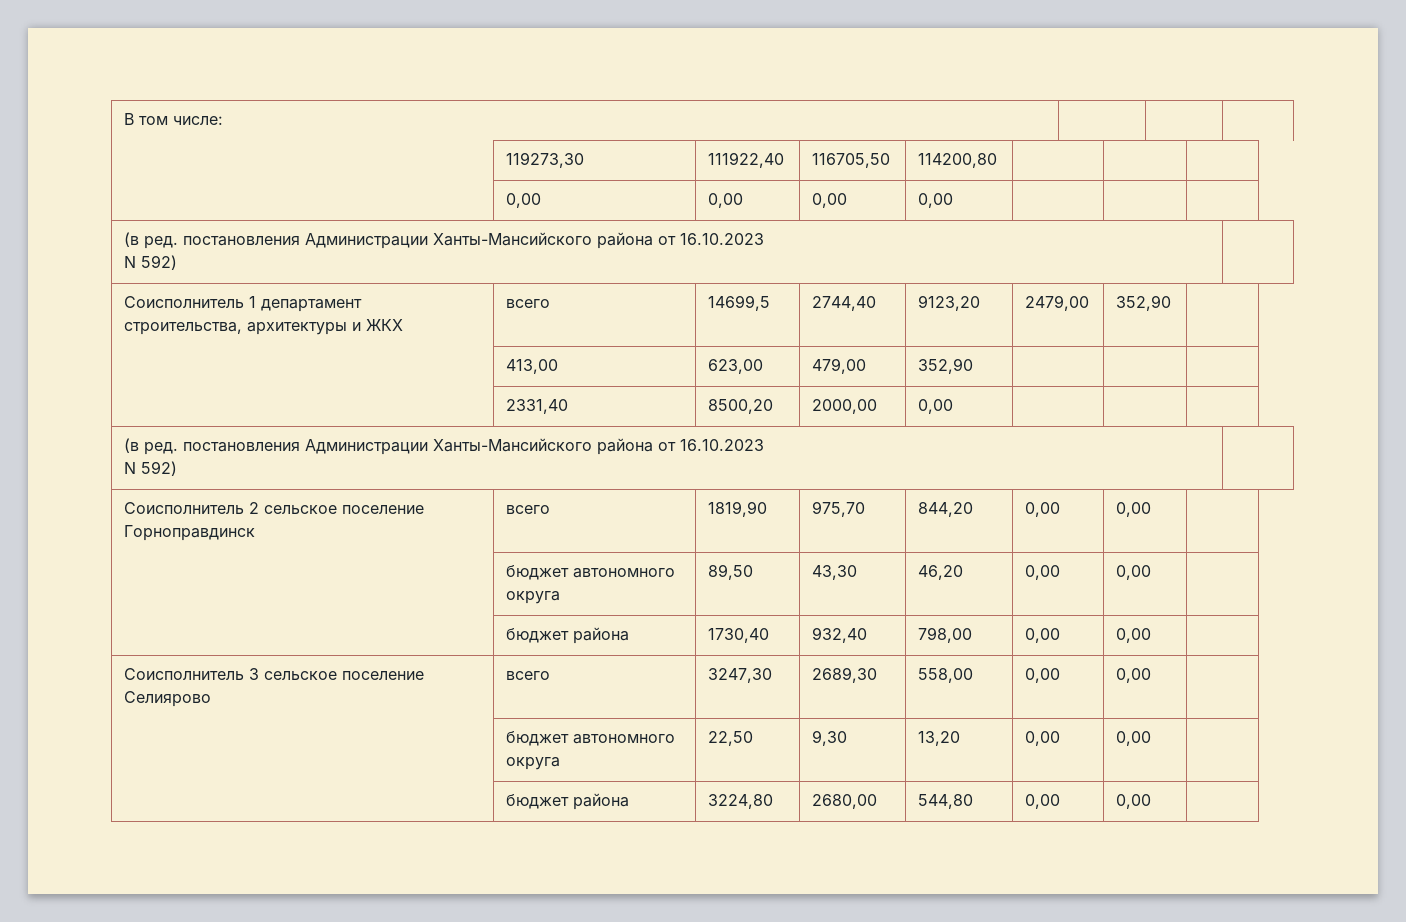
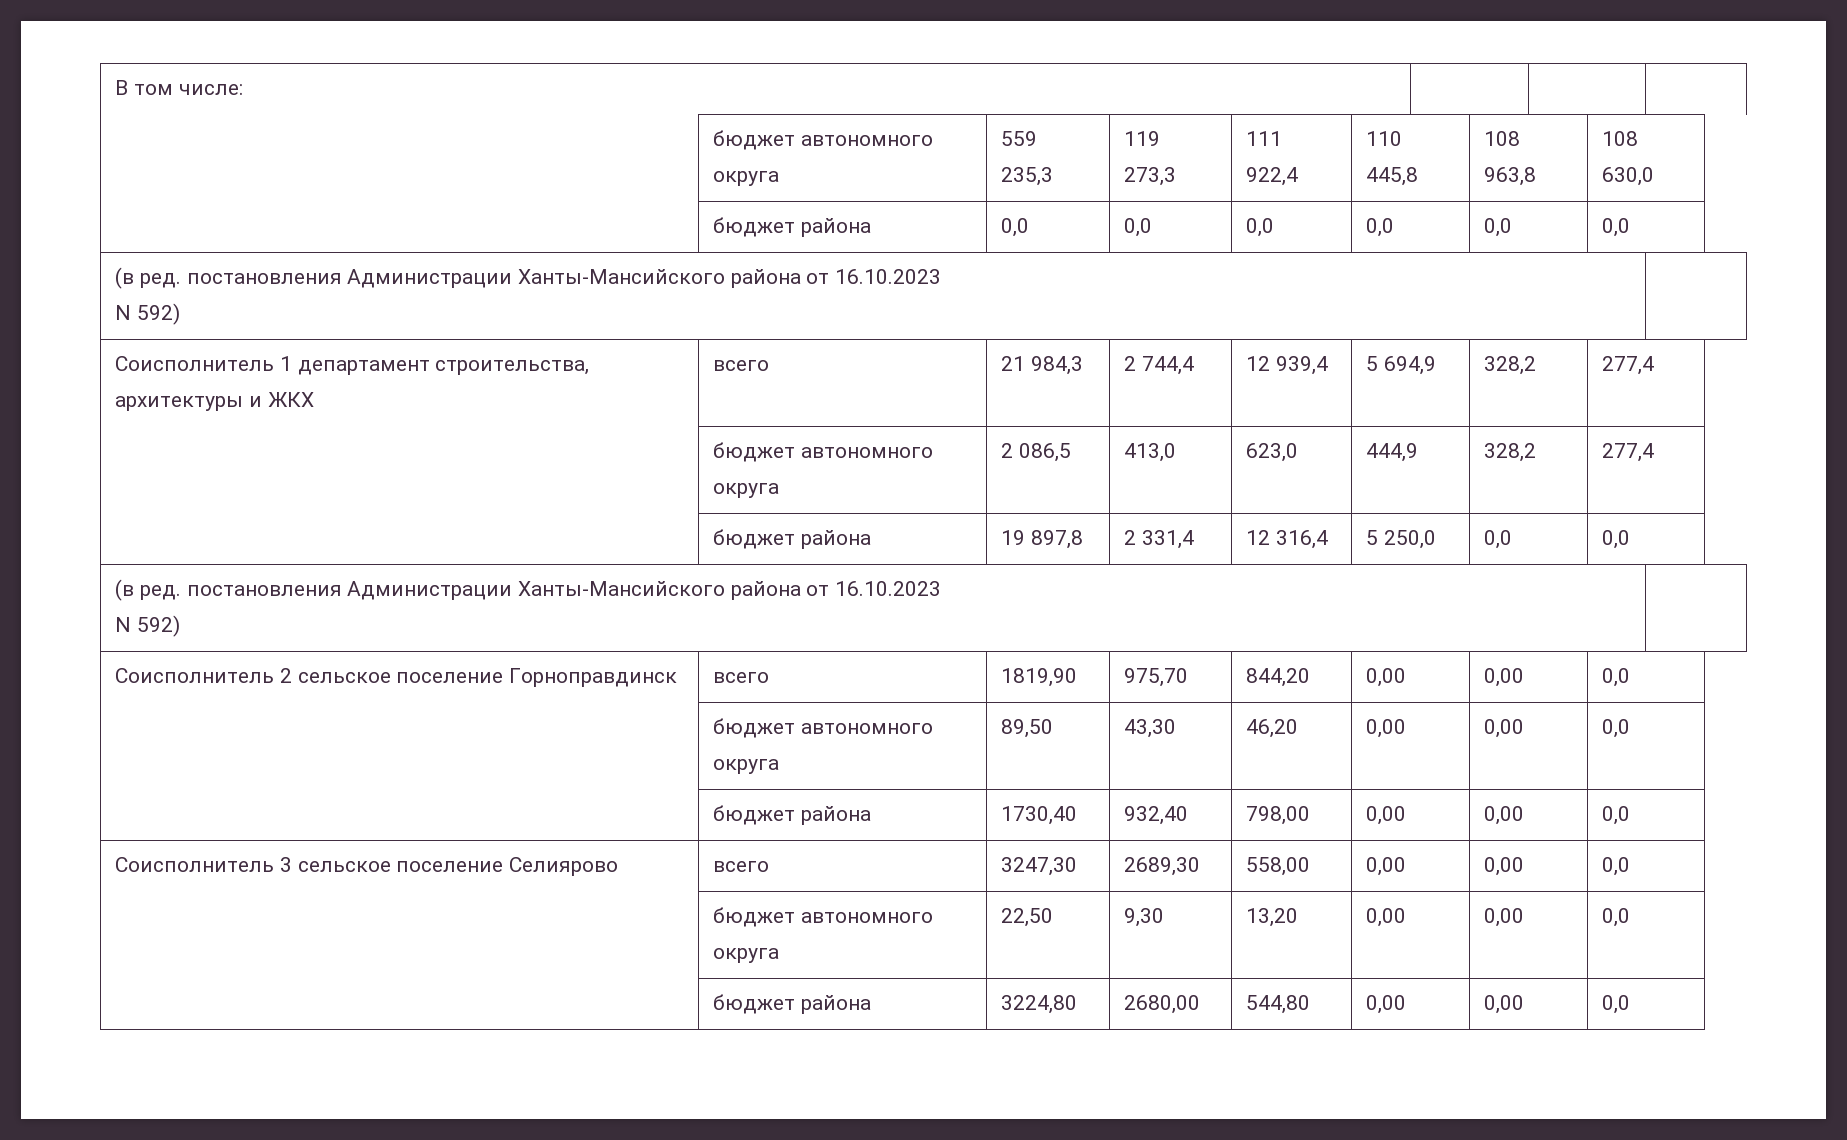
- | 119273,30 | 111922,40 | 116705,50 | 114200,80 | | |
- | 0,00 | 0,00 | 0,00 | 0,00 | | |
+ | бюджет автономного округа | 559 235,3 | 119 273,3 | 111 922,4 | 110 445,8 | 108 963,8 | 108 630,0
+ | бюджет района | 0,0 | 0,0 | 0,0 | 0,0 | 0,0 | 0,0
- Соисполнитель 1 департамент строительства, архитектуры и ЖКХ | всего | 14699,5 | 2744,40 | 9123,20 | 2479,00 | 352,90 |
- | 413,00 | 623,00 | 479,00 | 352,90 | | |
- | 2331,40 | 8500,20 | 2000,00 | 0,00 | | |
+ Соисполнитель 1 департамент строительства, архитектуры и ЖКХ | всего | 21 984,3 | 2 744,4 | 12 939,4 | 5 694,9 | 328,2 | 277,4
+ | бюджет автономного округа | 2 086,5 | 413,0 | 623,0 | 444,9 | 328,2 | 277,4
+ | бюджет района | 19 897,8 | 2 331,4 | 12 316,4 | 5 250,0 | 0,0 | 0,0
- Соисполнитель 2 сельское поселение Горноправдинск | всего | 1819,90 | 975,70 | 844,20 | 0,00 | 0,00 |
+ Соисполнитель 2 сельское поселение Горноправдинск | всего | 1819,90 | 975,70 | 844,20 | 0,00 | 0,00 | 0,0
- | бюджет автономного округа | 89,50 | 43,30 | 46,20 | 0,00 | 0,00 |
+ | бюджет автономного округа | 89,50 | 43,30 | 46,20 | 0,00 | 0,00 | 0,0
- | бюджет района | 1730,40 | 932,40 | 798,00 | 0,00 | 0,00 |
+ | бюджет района | 1730,40 | 932,40 | 798,00 | 0,00 | 0,00 | 0,0
- Соисполнитель 3 сельское поселение Селиярово | всего | 3247,30 | 2689,30 | 558,00 | 0,00 | 0,00 |
+ Соисполнитель 3 сельское поселение Селиярово | всего | 3247,30 | 2689,30 | 558,00 | 0,00 | 0,00 | 0,0
- | бюджет автономного округа | 22,50 | 9,30 | 13,20 | 0,00 | 0,00 |
+ | бюджет автономного округа | 22,50 | 9,30 | 13,20 | 0,00 | 0,00 | 0,0
- | бюджет района | 3224,80 | 2680,00 | 544,80 | 0,00 | 0,00 |
+ | бюджет района | 3224,80 | 2680,00 | 544,80 | 0,00 | 0,00 | 0,0

